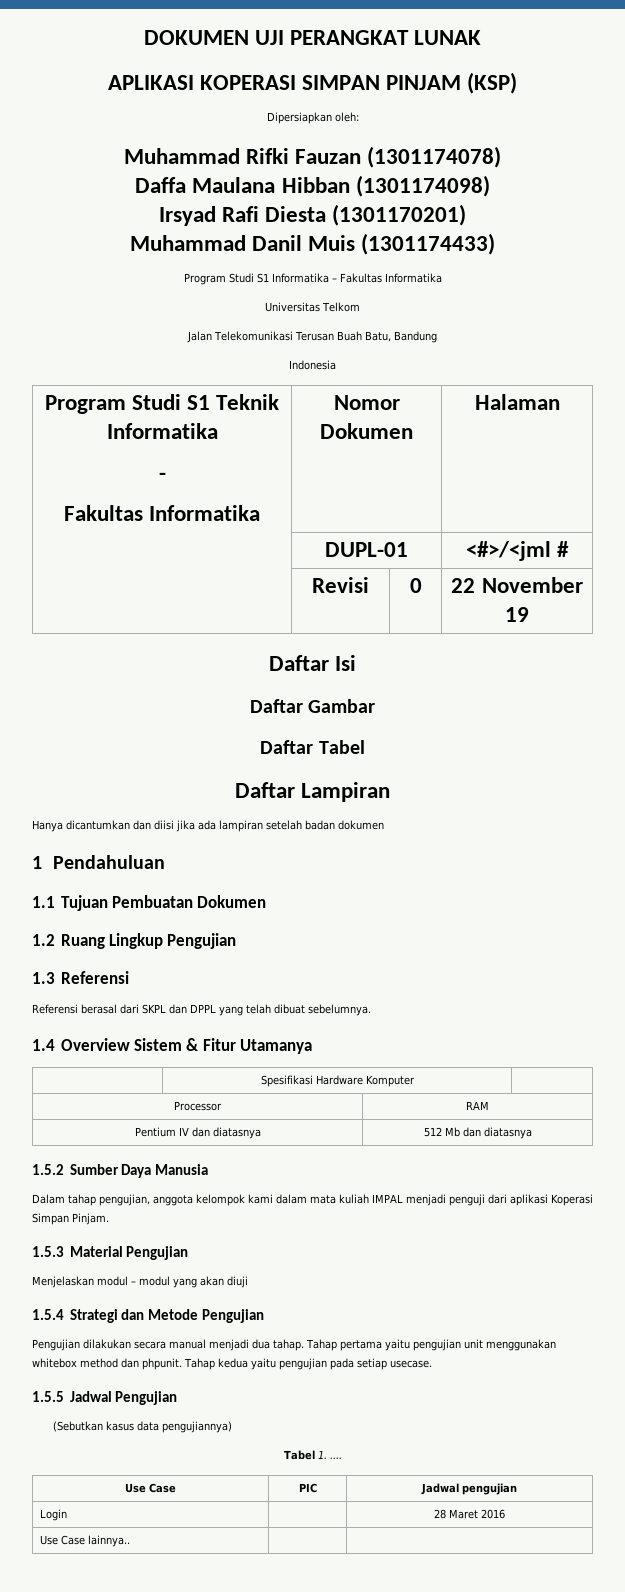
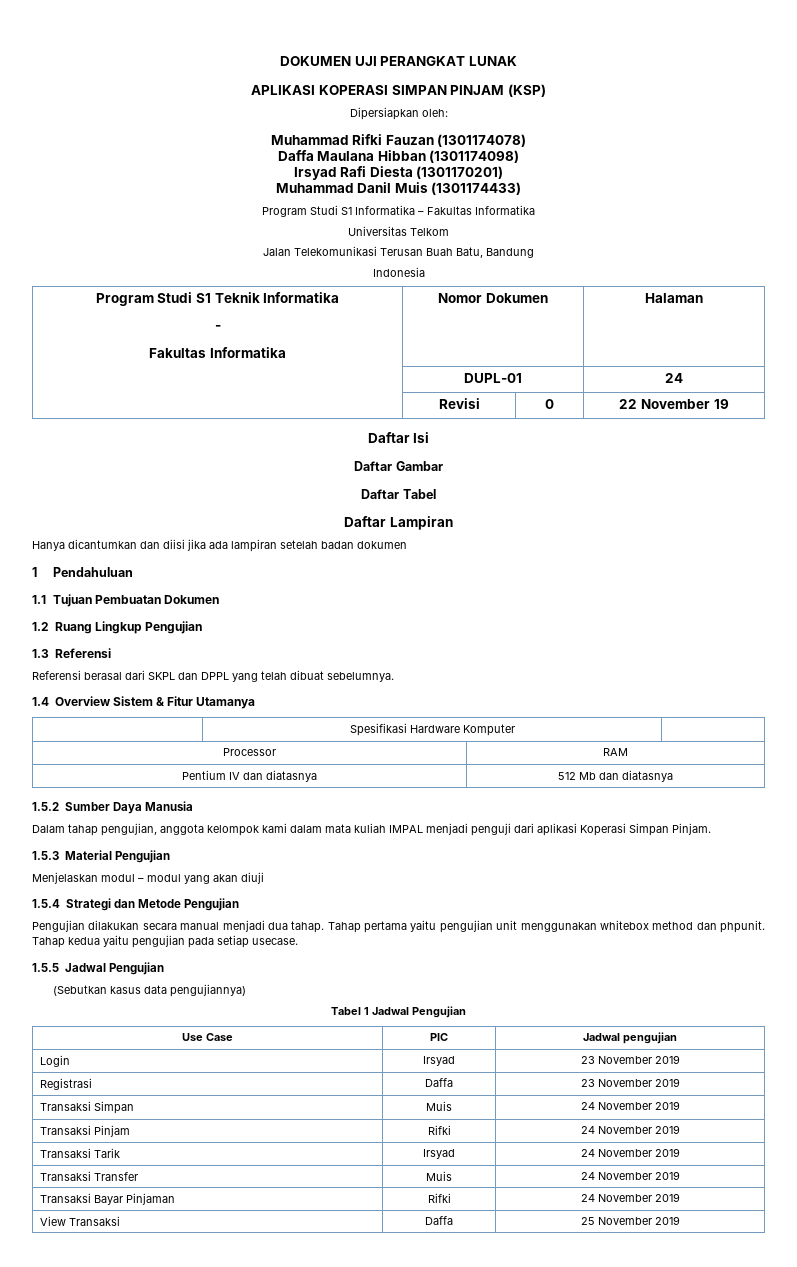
- | DUPL-01 | <#>/<jml #
+ | DUPL-01 | 24
- Tabel 1. ....
+ Tabel 1 Jadwal Pengujian
- Login | | 28 Maret 2016
- Use Case lainnya.. | |
+ Login | Irsyad | 23 November 2019
+ Registrasi | Daffa | 23 November 2019
+ Transaksi Simpan | Muis | 24 November 2019
+ Transaksi Pinjam | Rifki | 24 November 2019
+ Transaksi Tarik | Irsyad | 24 November 2019
+ Transaksi Transfer | Muis | 24 November 2019
+ Transaksi Bayar Pinjaman | Rifki | 24 November 2019
+ View Transaksi | Daffa | 25 November 2019

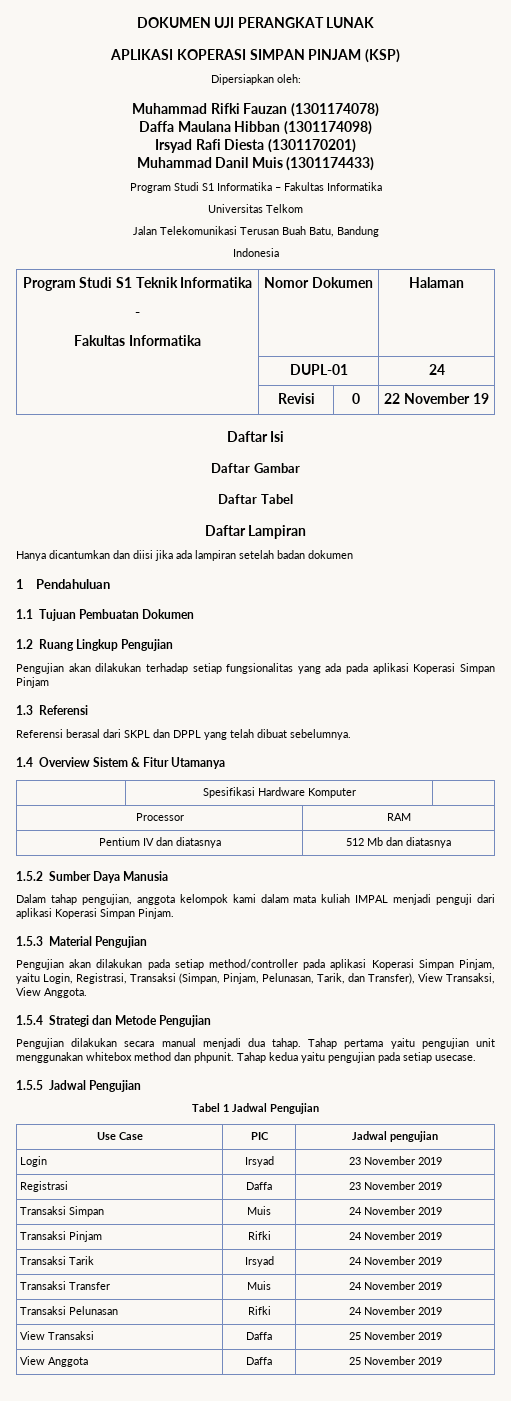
+ Pengujian akan dilakukan terhadap setiap fungsionalitas yang ada pada aplikasi Koperasi Simpan Pinjam
- Menjelaskan modul – modul yang akan diuji
+ Pengujian akan dilakukan pada setiap method/controller pada aplikasi Koperasi Simpan Pinjam, yaitu Login, Registrasi, Transaksi (Simpan, Pinjam, Pelunasan, Tarik, dan Transfer), View Transaksi, View Anggota.
- (Sebutkan kasus data pengujiannya)
- Transaksi Bayar Pinjaman | Rifki | 24 November 2019
+ Transaksi Pelunasan | Rifki | 24 November 2019
+ View Anggota | Daffa | 25 November 2019

